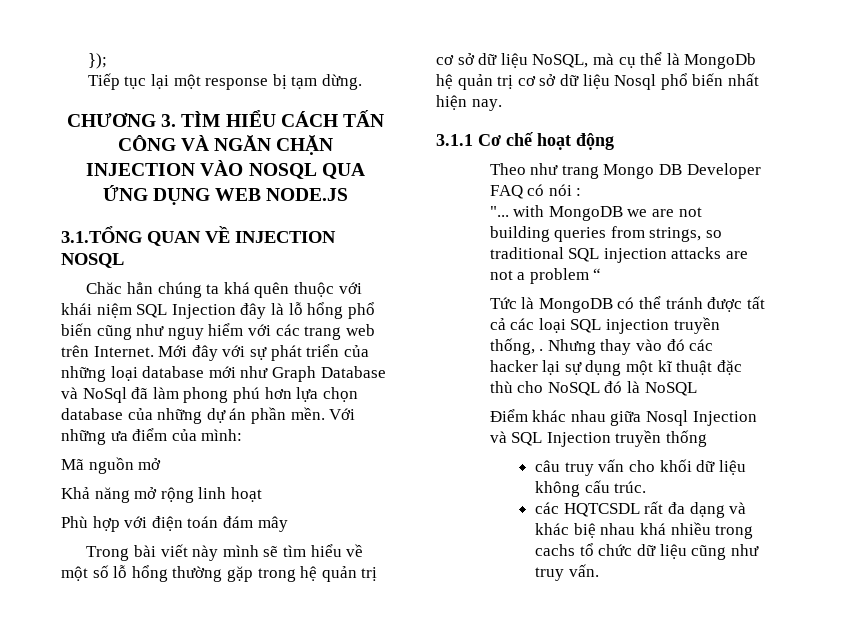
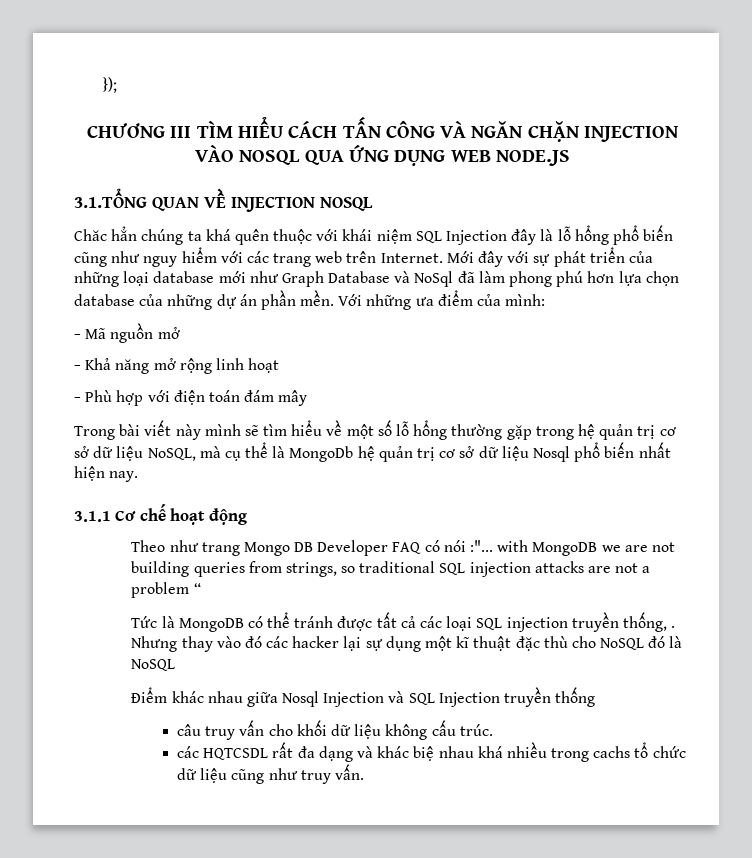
- Tiếp tục lại một response bị tạm dừng.
- CHƯƠNG 3. TÌM HIỂU CÁCH TẤN CÔNG VÀ NGĂN CHẶN INJECTION VÀO NOSQL QUA ỨNG DỤNG WEB NODE.JS
+ CHƯƠNG III TÌM HIỂU CÁCH TẤN CÔNG VÀ NGĂN CHẶN INJECTION VÀO NOSQL QUA ỨNG DỤNG WEB NODE.JS
- Mã nguồn mở
+ − Mã nguồn mở
- Khả năng mở rộng linh hoạt
+ − Khả năng mở rộng linh hoạt
- Phù hợp với điện toán đám mây
+ − Phù hợp với điện toán đám mây
- Theo như trang Mongo DB Developer FAQ có nói :
- "... with MongoDB we are not building queries from strings, so traditional SQL injection attacks are not a problem “
+ Theo như trang Mongo DB Developer FAQ có nói :"... with MongoDB we are not building queries from strings, so traditional SQL injection attacks are not a problem “

